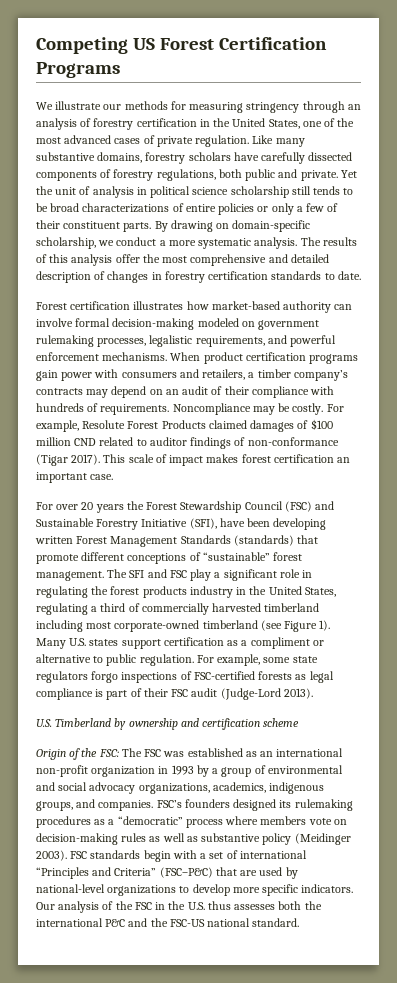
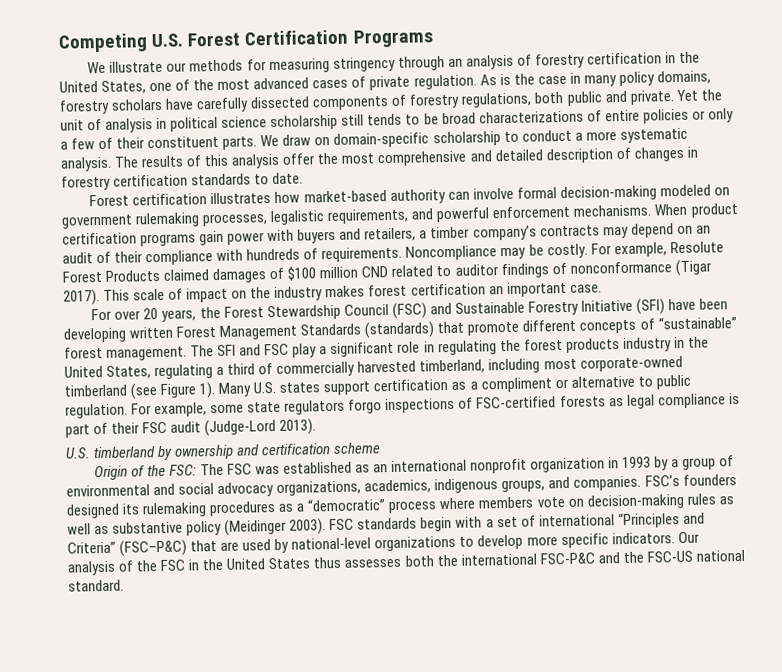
- Competing US Forest Certification Programs
+ Competing U.S. Forest Certification Programs
- Like many substantive domains, forestry scholars have carefully dissected components of forestry regulations, both public and private.
+ As is the case in many policy domains, forestry scholars have carefully dissected components of forestry regulations, both public and private.
- By drawing on domain-specific scholarship, we conduct a more systematic analysis.
+ We draw on domain-specific scholarship to conduct a more systematic analysis.
- When product certification programs gain power with consumers and retailers, a timber company’s contracts may depend on an audit of their compliance with hundreds of requirements.
+ When product certification programs gain power with buyers and retailers, a timber company’s contracts may depend on an audit of their compliance with hundreds of requirements.
- For example, Resolute Forest Products claimed damages of $100 million CND related to auditor findings of non-conformance (Tigar 2017).
+ For example, Resolute Forest Products claimed damages of $100 million CND related to auditor findings of nonconformance (Tigar 2017).
- This scale of impact makes forest certification an important case.
+ This scale of impact on the industry makes forest certification an important case.
- For over 20 years the Forest Stewardship Council (FSC) and Sustainable Forestry Initiative (SFI), have been developing written Forest Management Standards (standards) that promote different conceptions of “sustainable” forest management.
+ For over 20 years, the Forest Stewardship Council (FSC) and Sustainable Forestry Initiative (SFI) have been developing written Forest Management Standards (standards) that promote different concepts of “sustainable” forest management.
- The SFI and FSC play a significant role in regulating the forest products industry in the United States, regulating a third of commercially harvested timberland including most corporate-owned timberland (see Figure 1).
+ The SFI and FSC play a significant role in regulating the forest products industry in the United States, regulating a third of commercially harvested timberland, including most corporate-owned timberland (see Figure 1).
- U.S. Timberland by ownership and certification scheme
+ U.S. timberland by ownership and certification scheme
- Origin of the FSC: The FSC was established as an international non-profit organization in 1993 by a group of environmental and social advocacy organizations, academics, indigenous groups, and companies.
+ Origin of the FSC: The FSC was established as an international nonprofit organization in 1993 by a group of environmental and social advocacy organizations, academics, indigenous groups, and companies.
- Our analysis of the FSC in the U.S. thus assesses both the international P&C and the FSC-US national standard.
+ Our analysis of the FSC in the United States thus assesses both the international FSC-P&C and the FSC-US national standard.

